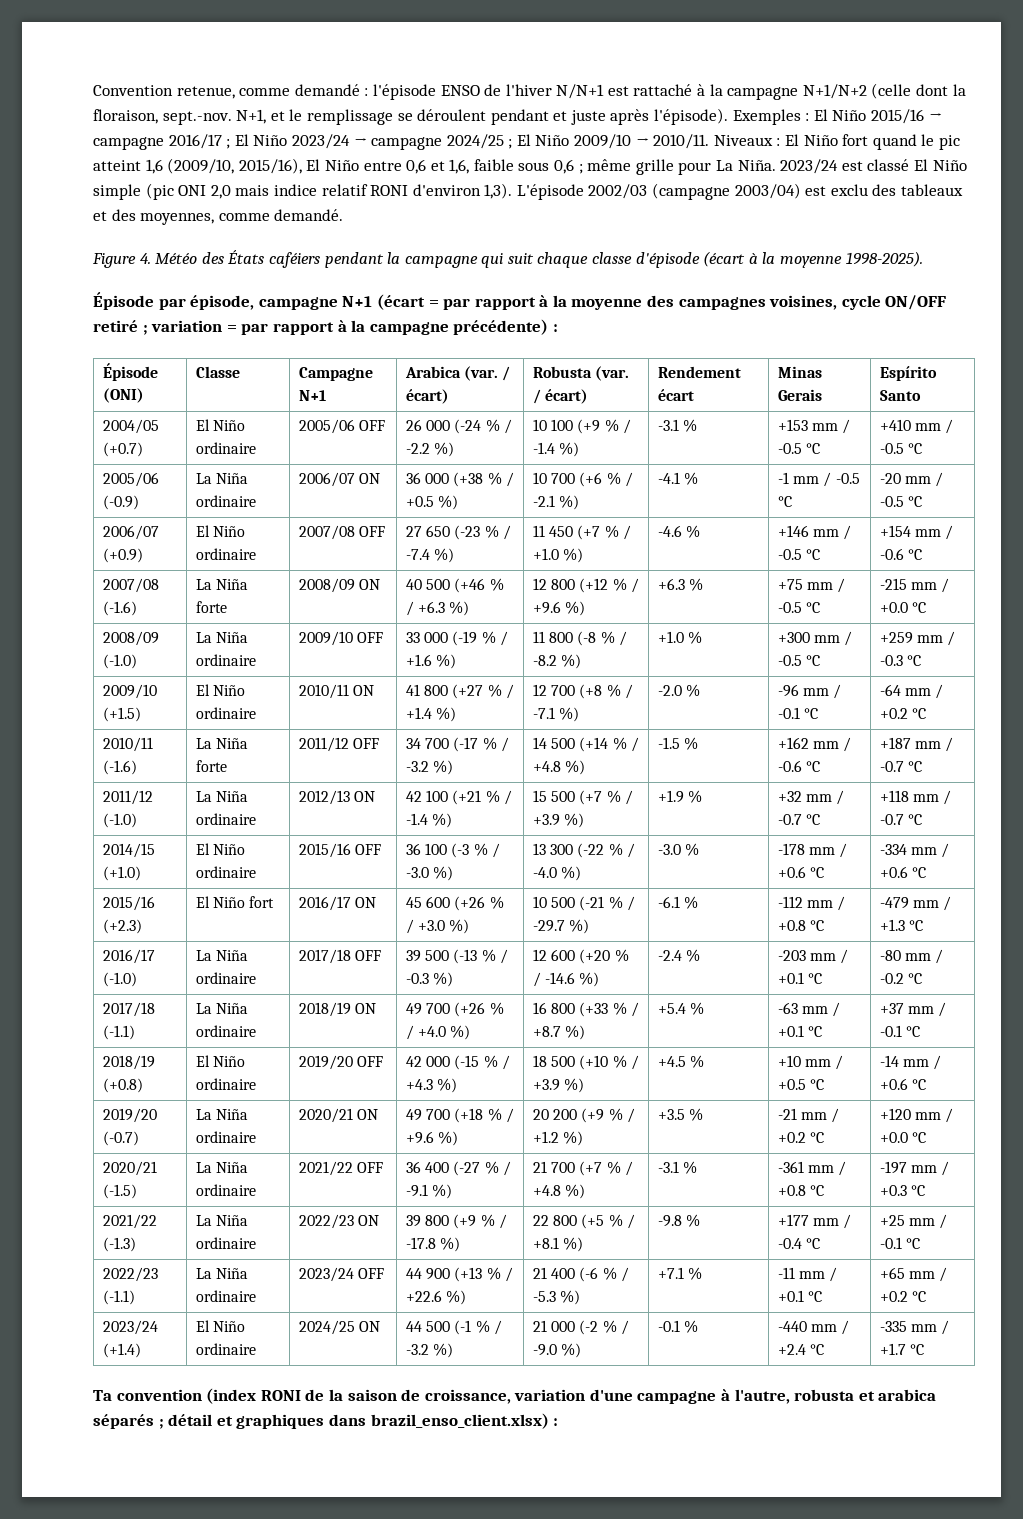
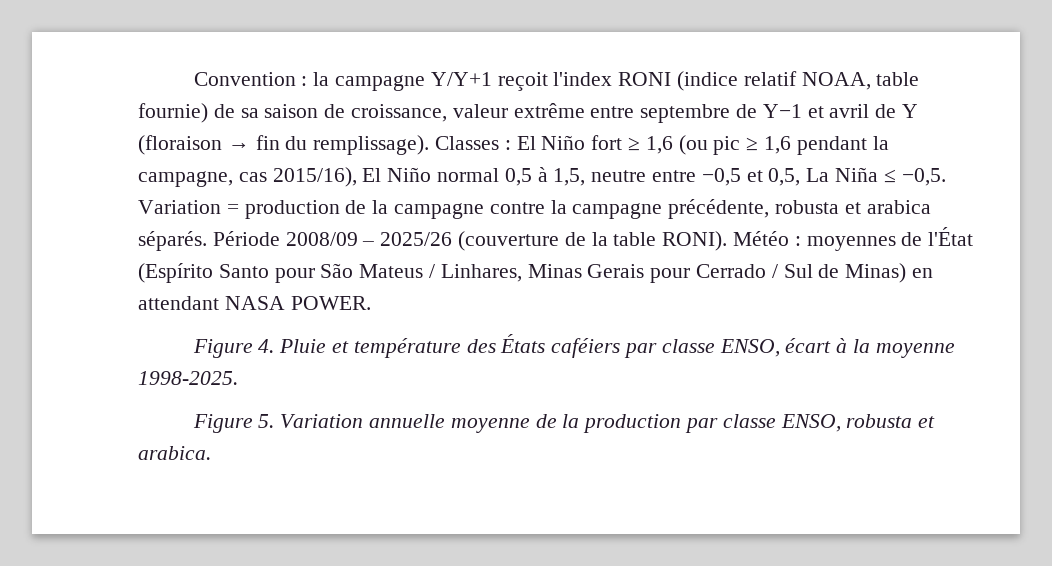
- Convention retenue, comme demandé : l'épisode ENSO de l'hiver N/N+1 est rattaché à la campagne N+1/N+2 (celle dont la floraison, sept.-nov. N+1, et le remplissage se déroulent pendant et juste après l'épisode). Exemples : El Niño 2015/16 → campagne 2016/17 ; El Niño 2023/24 → campagne 2024/25 ; El Niño 2009/10 → 2010/11. Niveaux : El Niño fort quand le pic atteint 1,6 (2009/10, 2015/16), El Niño entre 0,6 et 1,6, faible sous 0,6 ; même grille pour La Niña. 2023/24 est classé El Niño simple (pic ONI 2,0 mais indice relatif RONI d'environ 1,3). L'épisode 2002/03 (campagne 2003/04) est exclu des tableaux et des moyennes, comme demandé.
- Figure 4. Météo des États caféiers pendant la campagne qui suit chaque classe d'épisode (écart à la moyenne 1998-2025).
- Épisode par épisode, campagne N+1 (écart = par rapport à la moyenne des campagnes voisines, cycle ON/OFF retiré ; variation = par rapport à la campagne précédente) :
- Épisode (ONI) | Classe | Campagne N+1 | Arabica (var. / écart) | Robusta (var. / écart) | Rendement écart | Minas Gerais | Espírito Santo
- 2004/05 (+0.7) | El Niño ordinaire | 2005/06 OFF | 26 000 (-24 % / -2.2 %) | 10 100 (+9 % / -1.4 %) | -3.1 % | +153 mm / -0.5 °C | +410 mm / -0.5 °C
- 2005/06 (-0.9) | La Niña ordinaire | 2006/07 ON | 36 000 (+38 % / +0.5 %) | 10 700 (+6 % / -2.1 %) | -4.1 % | -1 mm / -0.5 °C | -20 mm / -0.5 °C
- 2006/07 (+0.9) | El Niño ordinaire | 2007/08 OFF | 27 650 (-23 % / -7.4 %) | 11 450 (+7 % / +1.0 %) | -4.6 % | +146 mm / -0.5 °C | +154 mm / -0.6 °C
- 2007/08 (-1.6) | La Niña forte | 2008/09 ON | 40 500 (+46 % / +6.3 %) | 12 800 (+12 % / +9.6 %) | +6.3 % | +75 mm / -0.5 °C | -215 mm / +0.0 °C
- 2008/09 (-1.0) | La Niña ordinaire | 2009/10 OFF | 33 000 (-19 % / +1.6 %) | 11 800 (-8 % / -8.2 %) | +1.0 % | +300 mm / -0.5 °C | +259 mm / -0.3 °C
- 2009/10 (+1.5) | El Niño ordinaire | 2010/11 ON | 41 800 (+27 % / +1.4 %) | 12 700 (+8 % / -7.1 %) | -2.0 % | -96 mm / -0.1 °C | -64 mm / +0.2 °C
- 2010/11 (-1.6) | La Niña forte | 2011/12 OFF | 34 700 (-17 % / -3.2 %) | 14 500 (+14 % / +4.8 %) | -1.5 % | +162 mm / -0.6 °C | +187 mm / -0.7 °C
- 2011/12 (-1.0) | La Niña ordinaire | 2012/13 ON | 42 100 (+21 % / -1.4 %) | 15 500 (+7 % / +3.9 %) | +1.9 % | +32 mm / -0.7 °C | +118 mm / -0.7 °C
- 2014/15 (+1.0) | El Niño ordinaire | 2015/16 OFF | 36 100 (-3 % / -3.0 %) | 13 300 (-22 % / -4.0 %) | -3.0 % | -178 mm / +0.6 °C | -334 mm / +0.6 °C
- 2015/16 (+2.3) | El Niño fort | 2016/17 ON | 45 600 (+26 % / +3.0 %) | 10 500 (-21 % / -29.7 %) | -6.1 % | -112 mm / +0.8 °C | -479 mm / +1.3 °C
- 2016/17 (-1.0) | La Niña ordinaire | 2017/18 OFF | 39 500 (-13 % / -0.3 %) | 12 600 (+20 % / -14.6 %) | -2.4 % | -203 mm / +0.1 °C | -80 mm / -0.2 °C
- 2017/18 (-1.1) | La Niña ordinaire | 2018/19 ON | 49 700 (+26 % / +4.0 %) | 16 800 (+33 % / +8.7 %) | +5.4 % | -63 mm / +0.1 °C | +37 mm / -0.1 °C
- 2018/19 (+0.8) | El Niño ordinaire | 2019/20 OFF | 42 000 (-15 % / +4.3 %) | 18 500 (+10 % / +3.9 %) | +4.5 % | +10 mm / +0.5 °C | -14 mm / +0.6 °C
- 2019/20 (-0.7) | La Niña ordinaire | 2020/21 ON | 49 700 (+18 % / +9.6 %) | 20 200 (+9 % / +1.2 %) | +3.5 % | -21 mm / +0.2 °C | +120 mm / +0.0 °C
- 2020/21 (-1.5) | La Niña ordinaire | 2021/22 OFF | 36 400 (-27 % / -9.1 %) | 21 700 (+7 % / +4.8 %) | -3.1 % | -361 mm / +0.8 °C | -197 mm / +0.3 °C
- 2021/22 (-1.3) | La Niña ordinaire | 2022/23 ON | 39 800 (+9 % / -17.8 %) | 22 800 (+5 % / +8.1 %) | -9.8 % | +177 mm / -0.4 °C | +25 mm / -0.1 °C
- 2022/23 (-1.1) | La Niña ordinaire | 2023/24 OFF | 44 900 (+13 % / +22.6 %) | 21 400 (-6 % / -5.3 %) | +7.1 % | -11 mm / +0.1 °C | +65 mm / +0.2 °C
- 2023/24 (+1.4) | El Niño ordinaire | 2024/25 ON | 44 500 (-1 % / -3.2 %) | 21 000 (-2 % / -9.0 %) | -0.1 % | -440 mm / +2.4 °C | -335 mm / +1.7 °C
- Ta convention (index RONI de la saison de croissance, variation d'une campagne à l'autre, robusta et arabica séparés ; détail et graphiques dans brazil_enso_client.xlsx) :
+ Convention : la campagne Y/Y+1 reçoit l'index RONI (indice relatif NOAA, table fournie) de sa saison de croissance, valeur extrême entre septembre de Y−1 et avril de Y (floraison → fin du remplissage). Classes : El Niño fort ≥ 1,6 (ou pic ≥ 1,6 pendant la campagne, cas 2015/16), El Niño normal 0,5 à 1,5, neutre entre −0,5 et 0,5, La Niña ≤ −0,5. Variation = production de la campagne contre la campagne précédente, robusta et arabica séparés. Période 2008/09 – 2025/26 (couverture de la table RONI). Météo : moyennes de l'État (Espírito Santo pour São Mateus / Linhares, Minas Gerais pour Cerrado / Sul de Minas) en attendant NASA POWER.
+ Figure 4. Pluie et température des États caféiers par classe ENSO, écart à la moyenne 1998-2025.
+ Figure 5. Variation annuelle moyenne de la production par classe ENSO, robusta et arabica.

